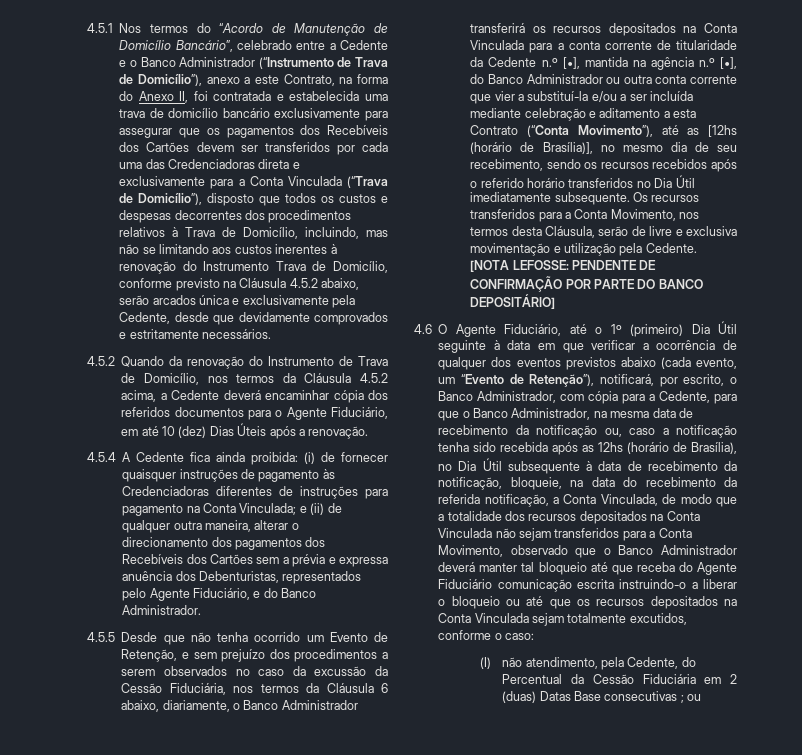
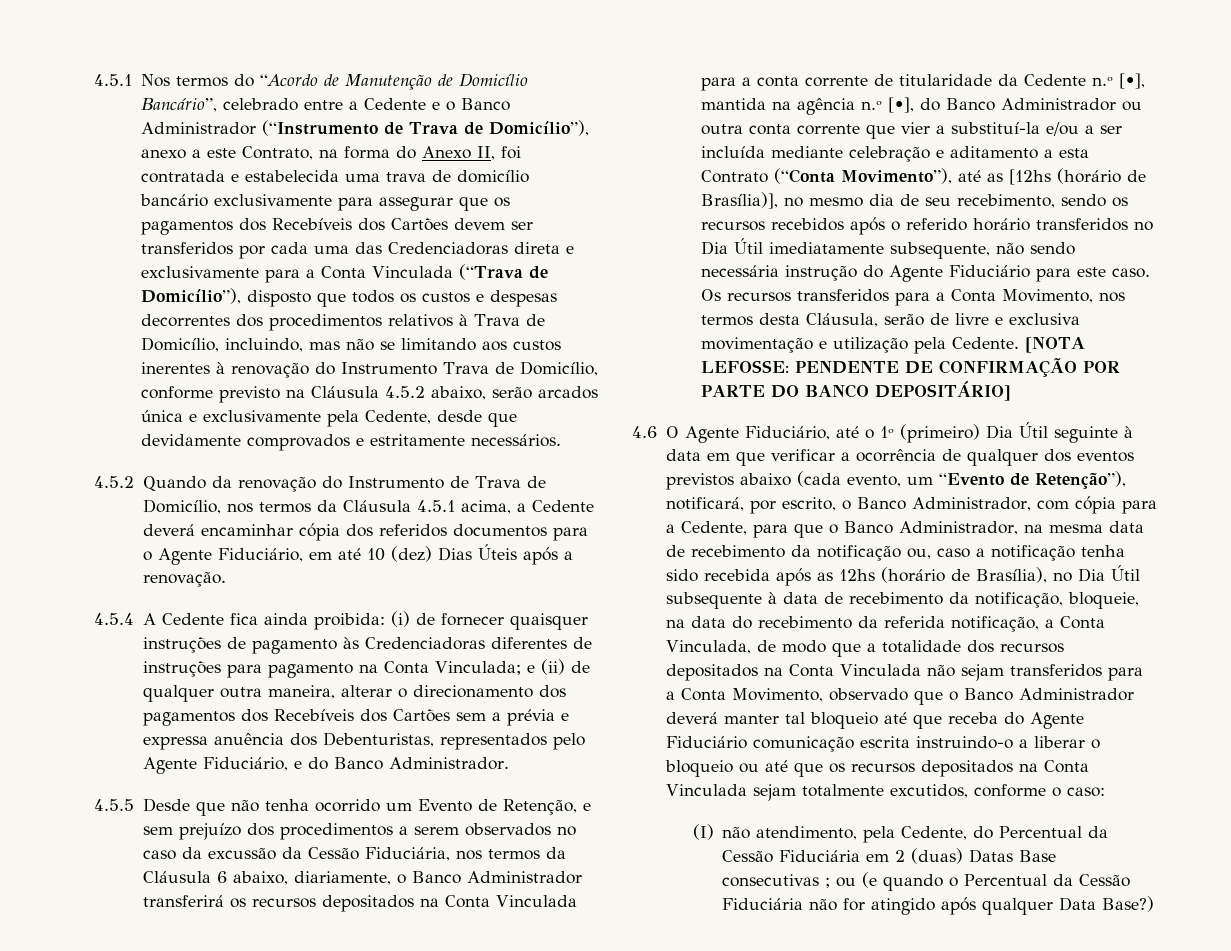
- 4.5.2 Quando da renovação do Instrumento de Trava de Domicílio, nos termos da Cláusula 4.5.2 acima, a Cedente deverá encaminhar cópia dos referidos documentos para o Agente Fiduciário, em até 10 (dez) Dias Úteis após a renovação.
+ 4.5.2 Quando da renovação do Instrumento de Trava de Domicílio, nos termos da Cláusula 4.5.1 acima, a Cedente deverá encaminhar cópia dos referidos documentos para o Agente Fiduciário, em até 10 (dez) Dias Úteis após a renovação.
- 4.5.5 Desde que não tenha ocorrido um Evento de Retenção, e sem prejuízo dos procedimentos a serem observados no caso da excussão da Cessão Fiduciária, nos termos da Cláusula 6 abaixo, diariamente, o Banco Administrador transferirá os recursos depositados na Conta Vinculada para a conta corrente de titularidade da Cedente n.º [•], mantida na agência n.º [•], do Banco Administrador ou outra conta corrente que vier a substituí-la e/ou a ser incluída mediante celebração e aditamento a esta Contrato (“Conta Movimento”), até as [12hs (horário de Brasília)], no mesmo dia de seu recebimento, sendo os recursos recebidos após o referido horário transferidos no Dia Útil imediatamente subsequente.
+ 4.5.5 Desde que não tenha ocorrido um Evento de Retenção, e sem prejuízo dos procedimentos a serem observados no caso da excussão da Cessão Fiduciária, nos termos da Cláusula 6 abaixo, diariamente, o Banco Administrador transferirá os recursos depositados na Conta Vinculada para a conta corrente de titularidade da Cedente n.º [•], mantida na agência n.º [•], do Banco Administrador ou outra conta corrente que vier a substituí-la e/ou a ser incluída mediante celebração e aditamento a esta Contrato (“Conta Movimento”), até as [12hs (horário de Brasília)], no mesmo dia de seu recebimento, sendo os recursos recebidos após o referido horário transferidos no Dia Útil imediatamente subsequente, não sendo necessária instrução do Agente Fiduciário para este caso.
- (I) não atendimento, pela Cedente, do Percentual da Cessão Fiduciária em 2 (duas) Datas Base consecutivas ; ou
+ (I) não atendimento, pela Cedente, do Percentual da Cessão Fiduciária em 2 (duas) Datas Base consecutivas ; ou (e quando o Percentual da Cessão Fiduciária não for atingido após qualquer Data Base?)

